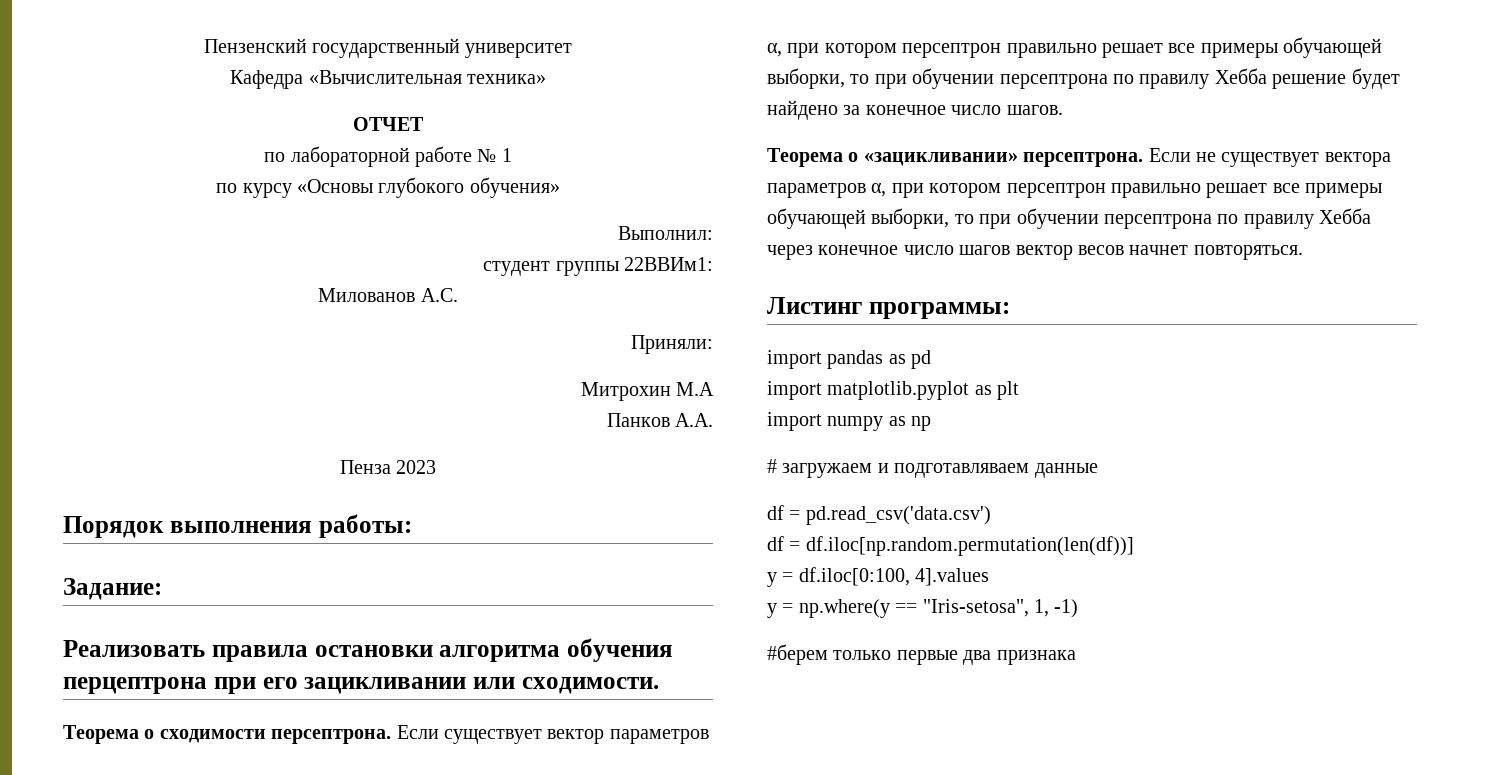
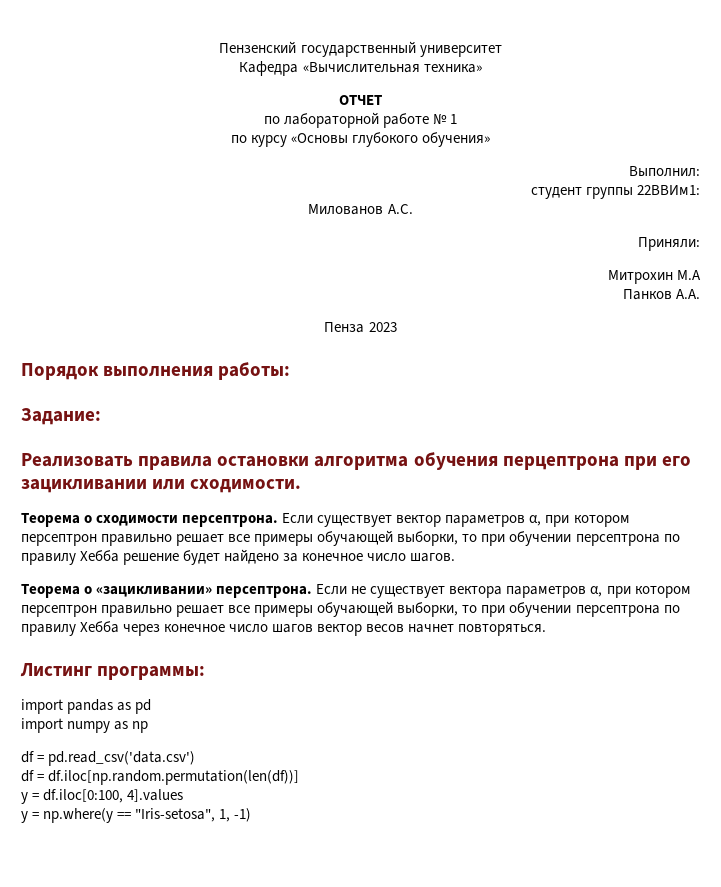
- import matplotlib.pyplot as plt
- # загружаем и подготавляваем данные
- #берем только первые два признака

